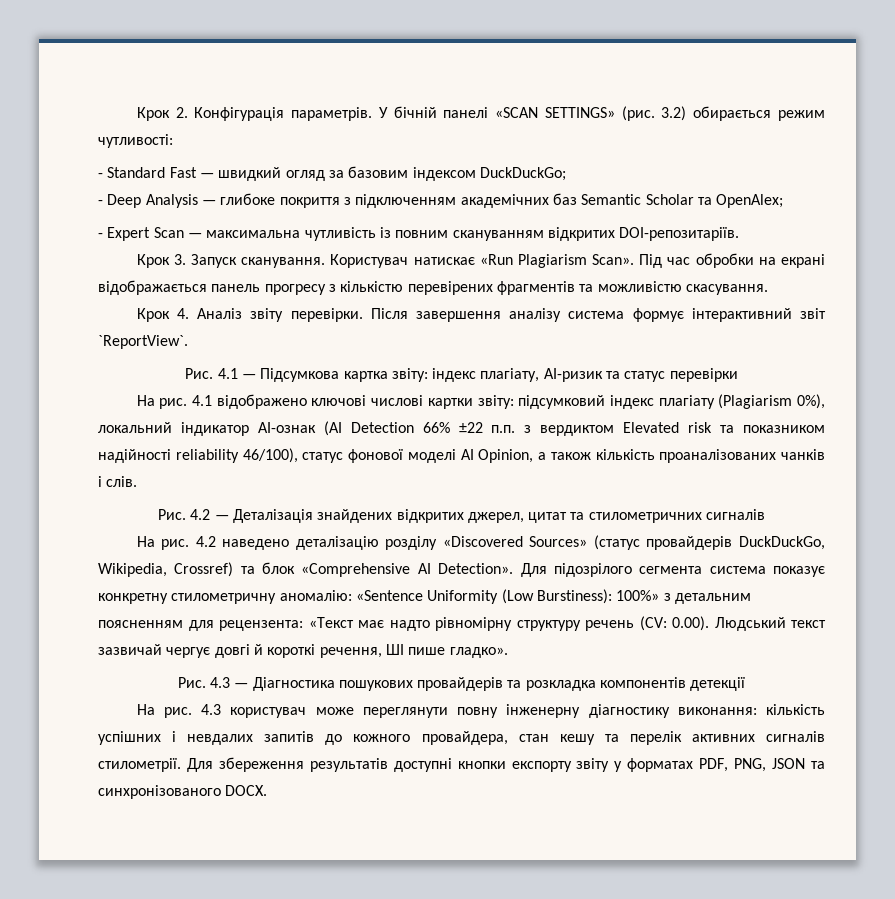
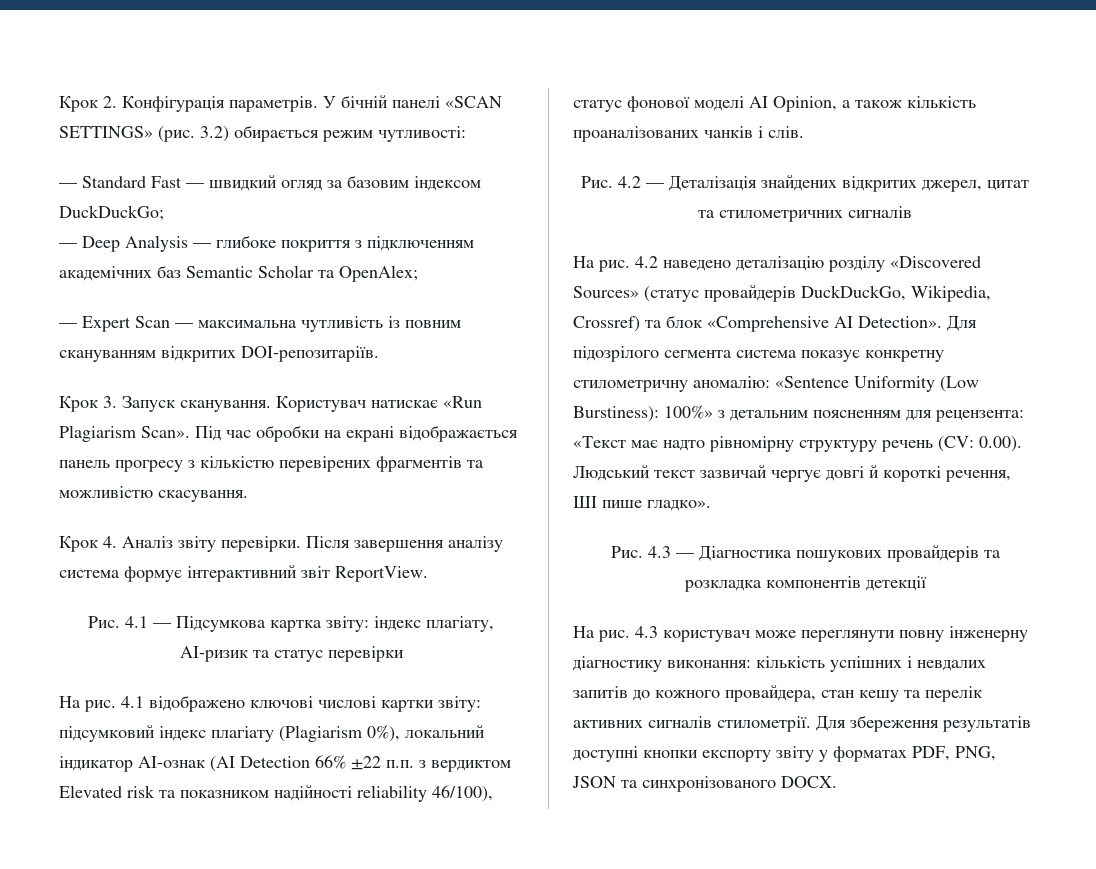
- - Standard Fast — швидкий огляд за базовим індексом DuckDuckGo;
+ — Standard Fast — швидкий огляд за базовим індексом DuckDuckGo;
- - Deep Analysis — глибоке покриття з підключенням академічних баз Semantic Scholar та OpenAlex;
+ — Deep Analysis — глибоке покриття з підключенням академічних баз Semantic Scholar та OpenAlex;
- - Expert Scan — максимальна чутливість із повним скануванням відкритих DOI-репозитаріїв.
+ — Expert Scan — максимальна чутливість із повним скануванням відкритих DOI-репозитаріїв.
- Після завершення аналізу система формує інтерактивний звіт `ReportView`.
+ Після завершення аналізу система формує інтерактивний звіт ReportView.

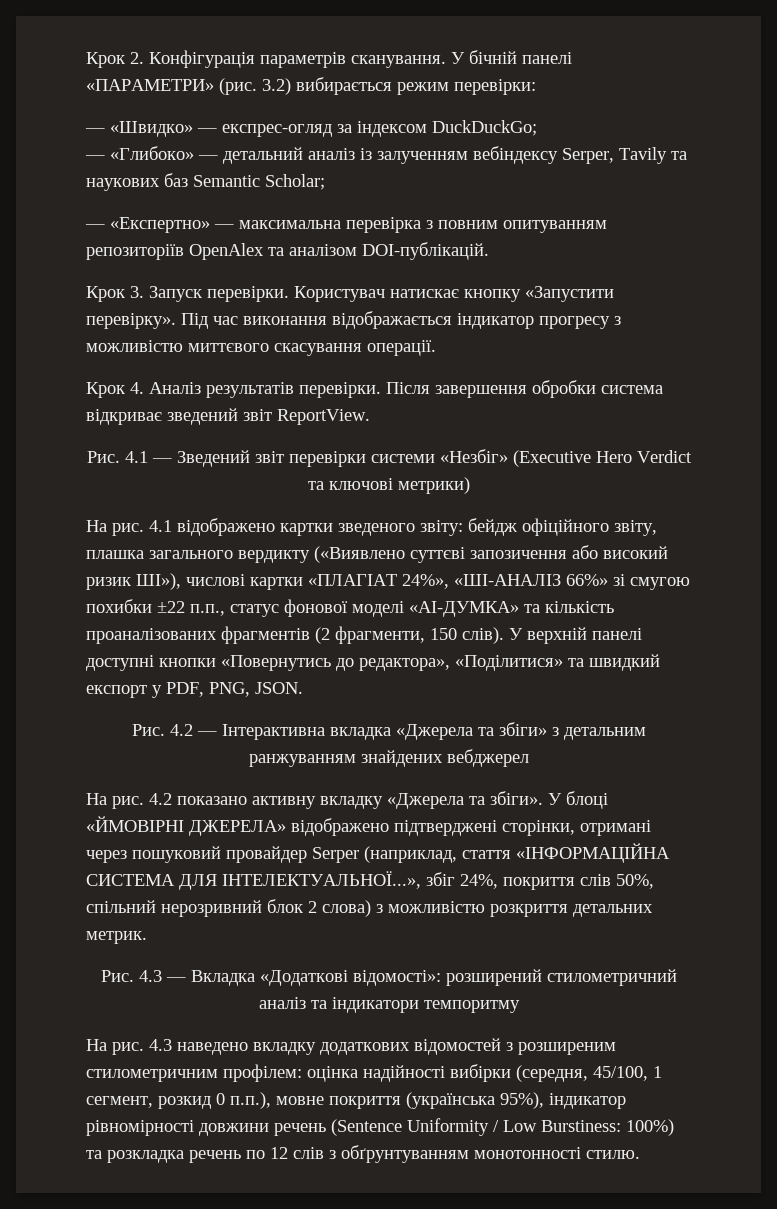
- Крок 2. Конфігурація параметрів.
+ Крок 2. Конфігурація параметрів сканування.
- У бічній панелі «SCAN SETTINGS» (рис. 3.2) обирається режим чутливості:
- — Standard Fast — швидкий огляд за базовим індексом DuckDuckGo;
- — Deep Analysis — глибоке покриття з підключенням академічних баз Semantic Scholar та OpenAlex;
- — Expert Scan — максимальна чутливість із повним скануванням відкритих DOI-репозитаріїв.
+ У бічній панелі «ПАРАМЕТРИ» (рис. 3.2) вибирається режим перевірки:
+ — «Швидко» — експрес-огляд за індексом DuckDuckGo;
+ — «Глибоко» — детальний аналіз із залученням вебіндексу Serper, Tavily та наукових баз Semantic Scholar;
+ — «Експертно» — максимальна перевірка з повним опитуванням репозиторіїв OpenAlex та аналізом DOI-публікацій.
- Крок 3. Запуск сканування.
+ Крок 3. Запуск перевірки.
- Користувач натискає «Run Plagiarism Scan». Під час обробки на екрані відображається панель прогресу з кількістю перевірених фрагментів та можливістю скасування.
+ Користувач натискає кнопку «Запустити перевірку». Під час виконання відображається індикатор прогресу з можливістю миттєвого скасування операції.
- Крок 4. Аналіз звіту перевірки.
+ Крок 4. Аналіз результатів перевірки.
- Після завершення аналізу система формує інтерактивний звіт ReportView.
+ Після завершення обробки система відкриває зведений звіт ReportView.
- Рис. 4.1 — Підсумкова картка звіту: індекс плагіату, AI-ризик та статус перевірки
- На рис. 4.1 відображено ключові числові картки звіту: підсумковий індекс плагіату (Plagiarism 0%), локальний індикатор AI-ознак (AI Detection 66% ±22 п.п. з вердиктом Elevated risk та показником надійності reliability 46/100), статус фонової моделі AI Opinion, а також кількість проаналізованих чанків і слів.
- Рис. 4.2 — Деталізація знайдених відкритих джерел, цитат та стилометричних сигналів
- На рис. 4.2 наведено деталізацію розділу «Discovered Sources» (статус провайдерів DuckDuckGo, Wikipedia, Crossref) та блок «Comprehensive AI Detection». Для підозрілого сегмента система показує конкретну стилометричну аномалію: «Sentence Uniformity (Low Burstiness): 100%» з детальним поясненням для рецензента: «Текст має надто рівномірну структуру речень (CV: 0.00). Людський текст зазвичай чергує довгі й короткі речення, ШІ пише гладко».
- Рис. 4.3 — Діагностика пошукових провайдерів та розкладка компонентів детекції
- На рис. 4.3 користувач може переглянути повну інженерну діагностику виконання: кількість успішних і невдалих запитів до кожного провайдера, стан кешу та перелік активних сигналів стилометрії. Для збереження результатів доступні кнопки експорту звіту у форматах PDF, PNG, JSON та синхронізованого DOCX.
+ Рис. 4.1 — Зведений звіт перевірки системи «Незбіг» (Executive Hero Verdict та ключові метрики)
+ На рис. 4.1 відображено картки зведеного звіту: бейдж офіційного звіту, плашка загального вердикту («Виявлено суттєві запозичення або високий ризик ШІ»), числові картки «ПЛАГІАТ 24%», «ШІ-АНАЛІЗ 66%» зі смугою похибки ±22 п.п., статус фонової моделі «АІ-ДУМКА» та кількість проаналізованих фрагментів (2 фрагменти, 150 слів). У верхній панелі доступні кнопки «Повернутись до редактора», «Поділитися» та швидкий експорт у PDF, PNG, JSON.
+ Рис. 4.2 — Інтерактивна вкладка «Джерела та збіги» з детальним ранжуванням знайдених вебджерел
+ На рис. 4.2 показано активну вкладку «Джерела та збіги». У блоці «ЙМОВІРНІ ДЖЕРЕЛА» відображено підтверджені сторінки, отримані через пошуковий провайдер Serper (наприклад, стаття «ІНФОРМАЦІЙНА СИСТЕМА ДЛЯ ІНТЕЛЕКТУАЛЬНОЇ...», збіг 24%, покриття слів 50%, спільний нерозривний блок 2 слова) з можливістю розкриття детальних метрик.
+ Рис. 4.3 — Вкладка «Додаткові відомості»: розширений стилометричний аналіз та індикатори темпоритму
+ На рис. 4.3 наведено вкладку додаткових відомостей з розширеним стилометричним профілем: оцінка надійності вибірки (середня, 45/100, 1 сегмент, розкид 0 п.п.), мовне покриття (українська 95%), індикатор рівномірності довжини речень (Sentence Uniformity / Low Burstiness: 100%) та розкладка речень по 12 слів з обґрунтуванням монотонності стилю.

